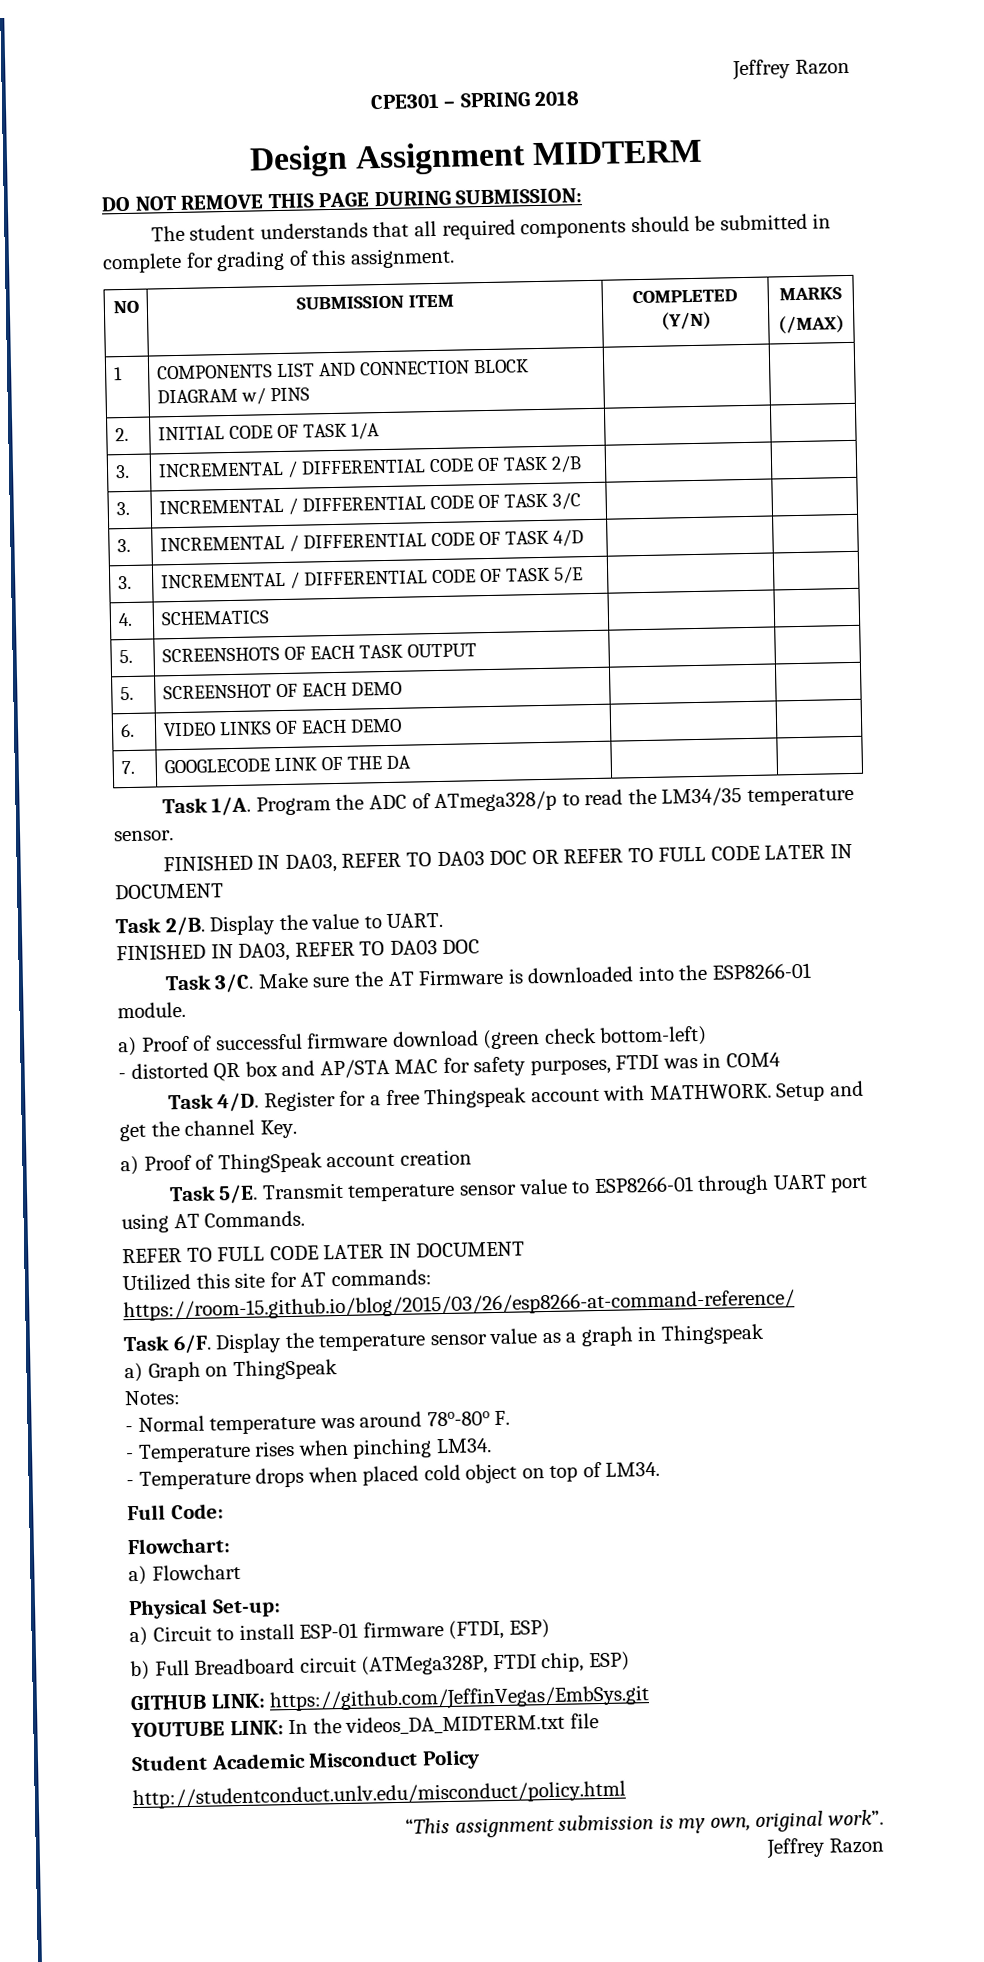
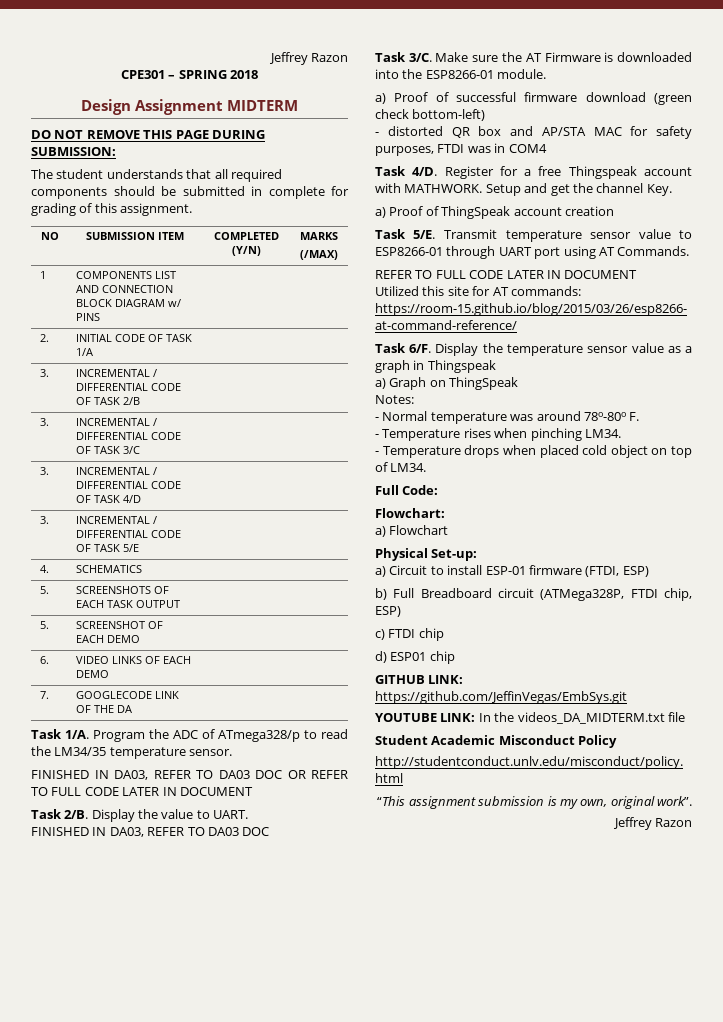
+ c) FTDI chip
+ d) ESP01 chip

